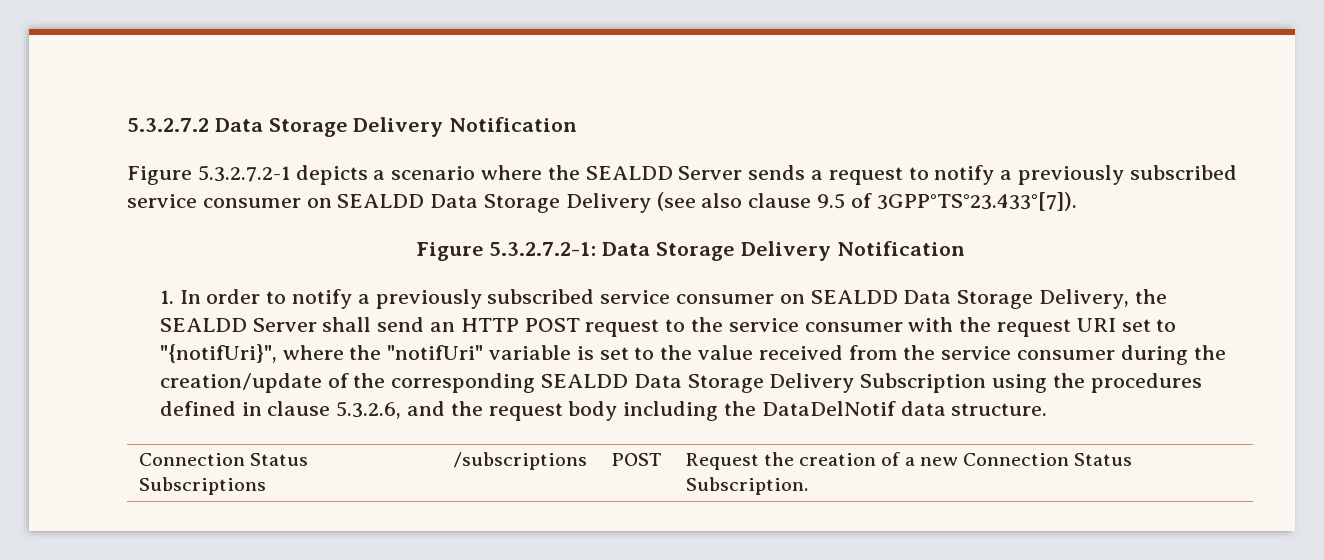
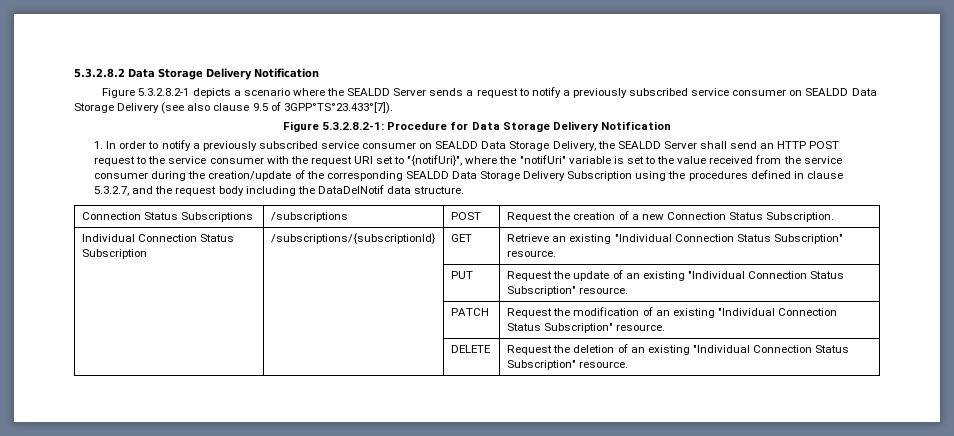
- 5.3.2.7.2 Data Storage Delivery Notification
+ 5.3.2.8.2 Data Storage Delivery Notification
- Figure 5.3.2.7.2-1 depicts a scenario where the SEALDD Server sends a request to notify a previously subscribed service consumer on SEALDD Data Storage Delivery (see also clause 9.5 of 3GPP°TS°23.433°[7]).
+ Figure 5.3.2.8.2-1 depicts a scenario where the SEALDD Server sends a request to notify a previously subscribed service consumer on SEALDD Data Storage Delivery (see also clause 9.5 of 3GPP°TS°23.433°[7]).
- Figure 5.3.2.7.2-1: Data Storage Delivery Notification
+ Figure 5.3.2.8.2-1: Procedure for Data Storage Delivery Notification
- 1. In order to notify a previously subscribed service consumer on SEALDD Data Storage Delivery, the SEALDD Server shall send an HTTP POST request to the service consumer with the request URI set to "{notifUri}", where the "notifUri" variable is set to the value received from the service consumer during the creation/update of the corresponding SEALDD Data Storage Delivery Subscription using the procedures defined in clause 5.3.2.6, and the request body including the DataDelNotif data structure.
+ 1. In order to notify a previously subscribed service consumer on SEALDD Data Storage Delivery, the SEALDD Server shall send an HTTP POST request to the service consumer with the request URI set to "{notifUri}", where the "notifUri" variable is set to the value received from the service consumer during the creation/update of the corresponding SEALDD Data Storage Delivery Subscription using the procedures defined in clause 5.3.2.7, and the request body including the DataDelNotif data structure.
+ Individual Connection Status Subscription | /subscriptions/{subscriptionId} | GET | Retrieve an existing "Individual Connection Status Subscription" resource.
+ | | PUT | Request the update of an existing "Individual Connection Status Subscription" resource.
+ | | PATCH | Request the modification of an existing "Individual Connection Status Subscription" resource.
+ | | DELETE | Request the deletion of an existing "Individual Connection Status Subscription" resource.

